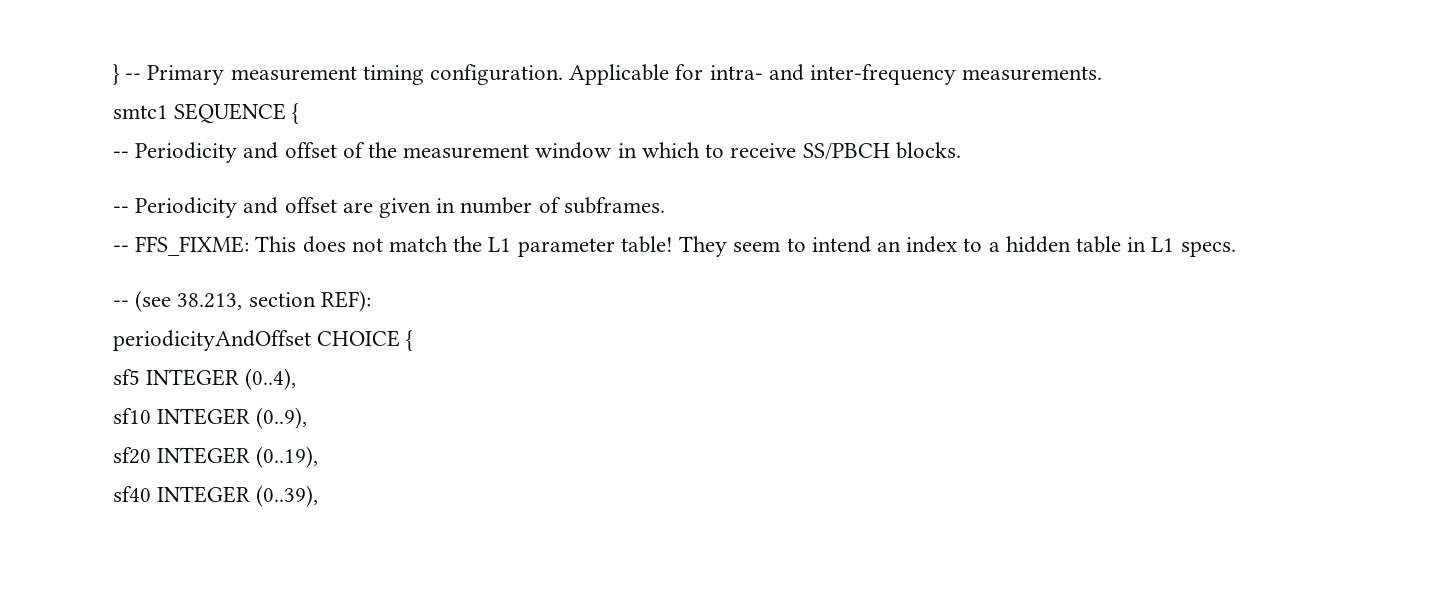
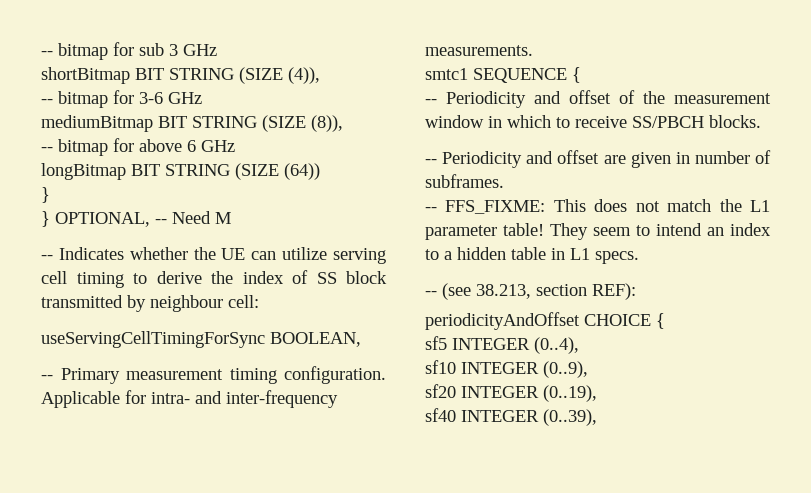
- } -- Primary measurement timing configuration.
+ -- bitmap for sub 3 GHz
+ shortBitmap BIT STRING (SIZE (4)),
+ -- bitmap for 3-6 GHz
+ mediumBitmap BIT STRING (SIZE (8)),
+ -- bitmap for above 6 GHz
+ longBitmap BIT STRING (SIZE (64))
+ }
+ } OPTIONAL, -- Need M
+ -- Indicates whether the UE can utilize serving cell timing to derive the index of SS block transmitted by neighbour cell:
+ useServingCellTimingForSync BOOLEAN,
+ -- Primary measurement timing configuration.

